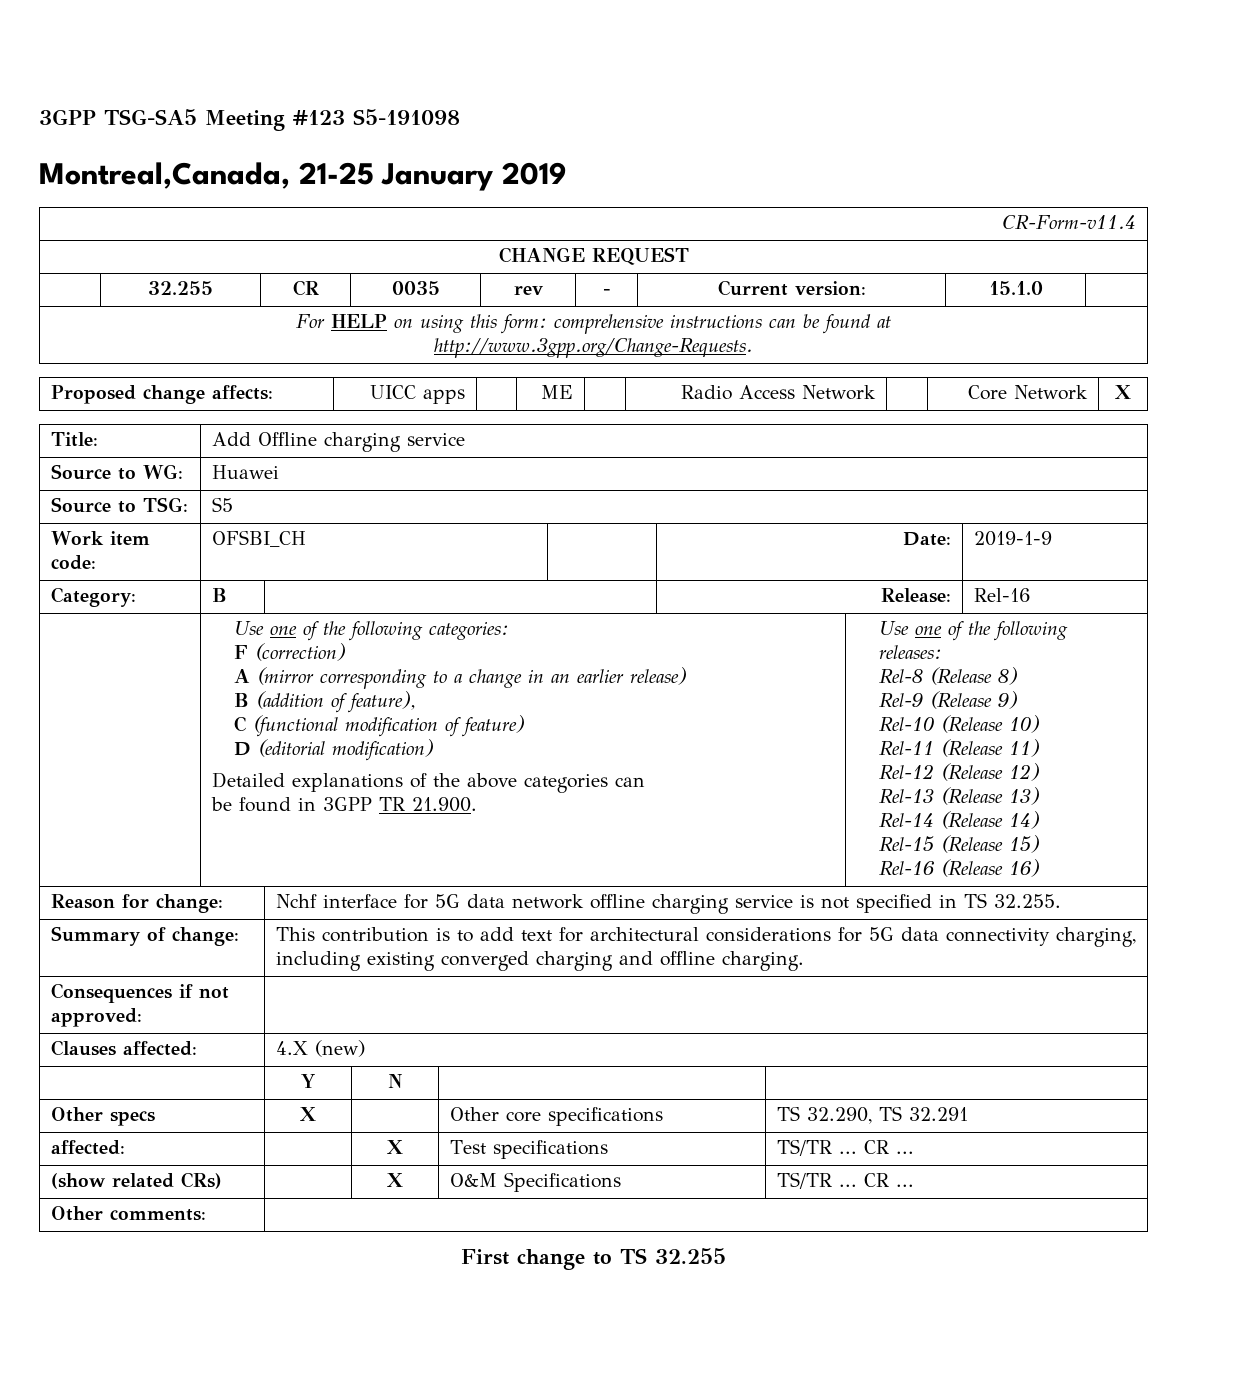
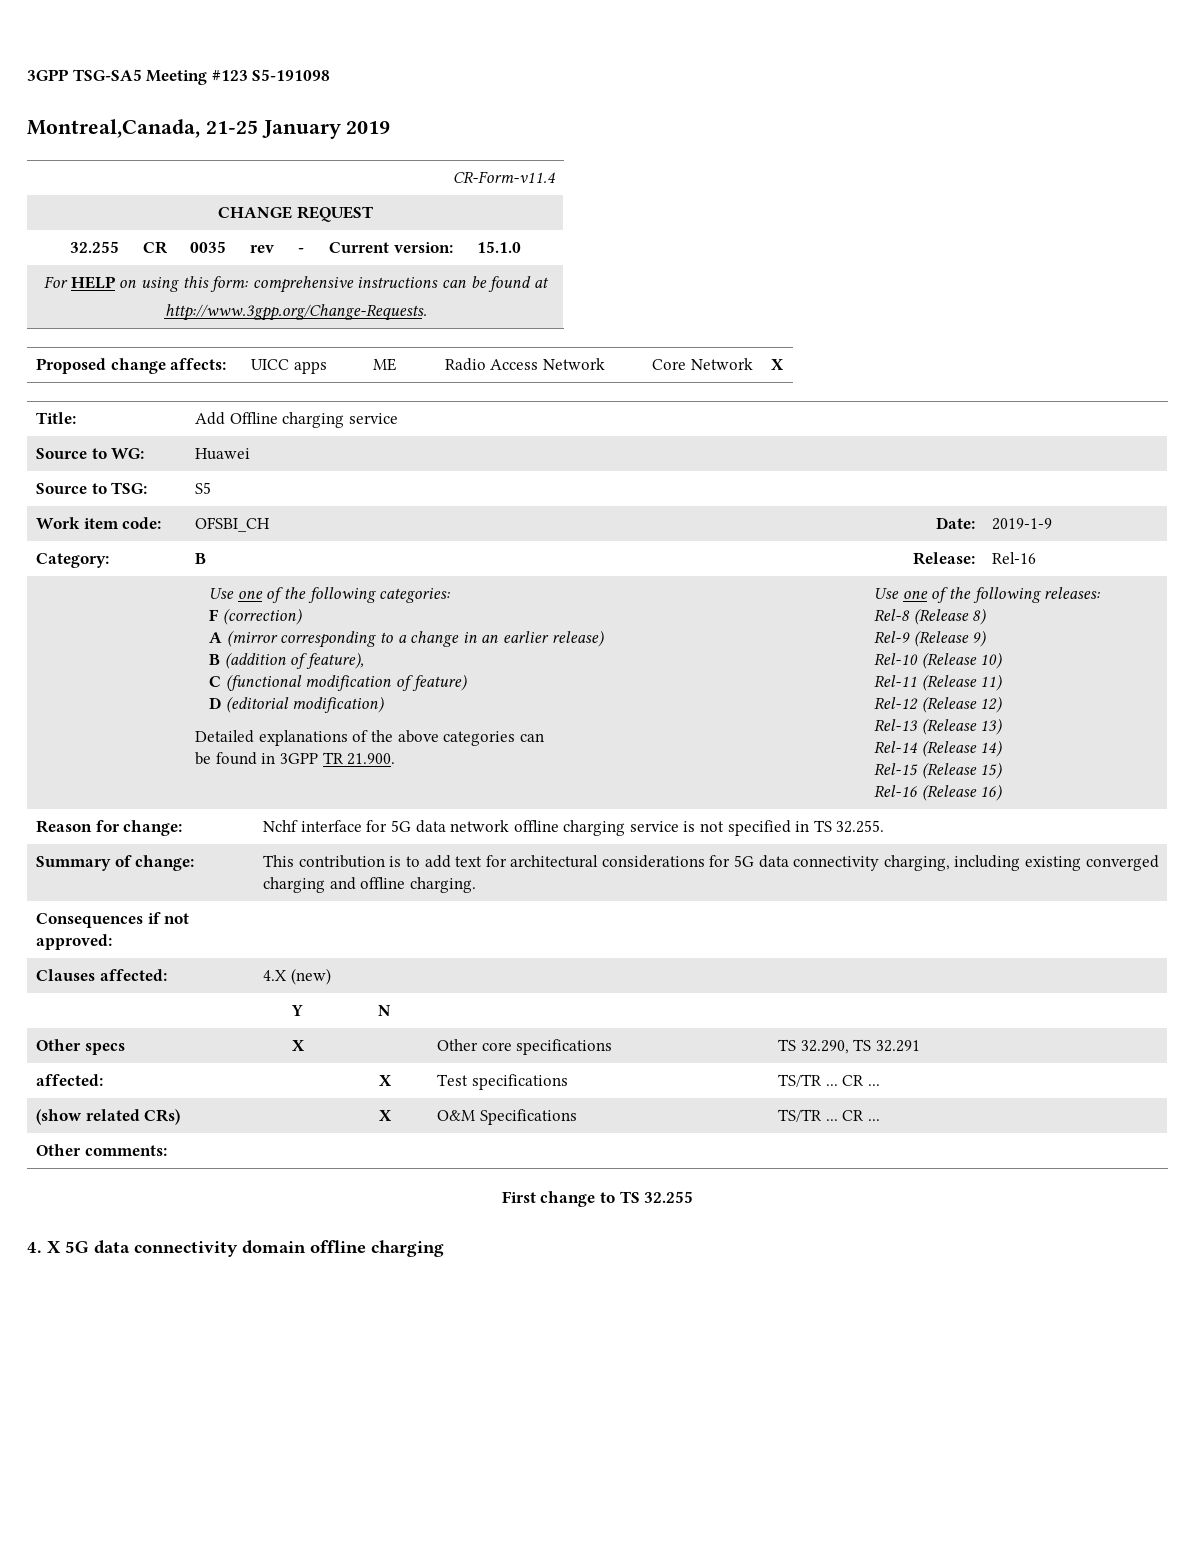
+ 4. X 5G data connectivity domain offline charging

